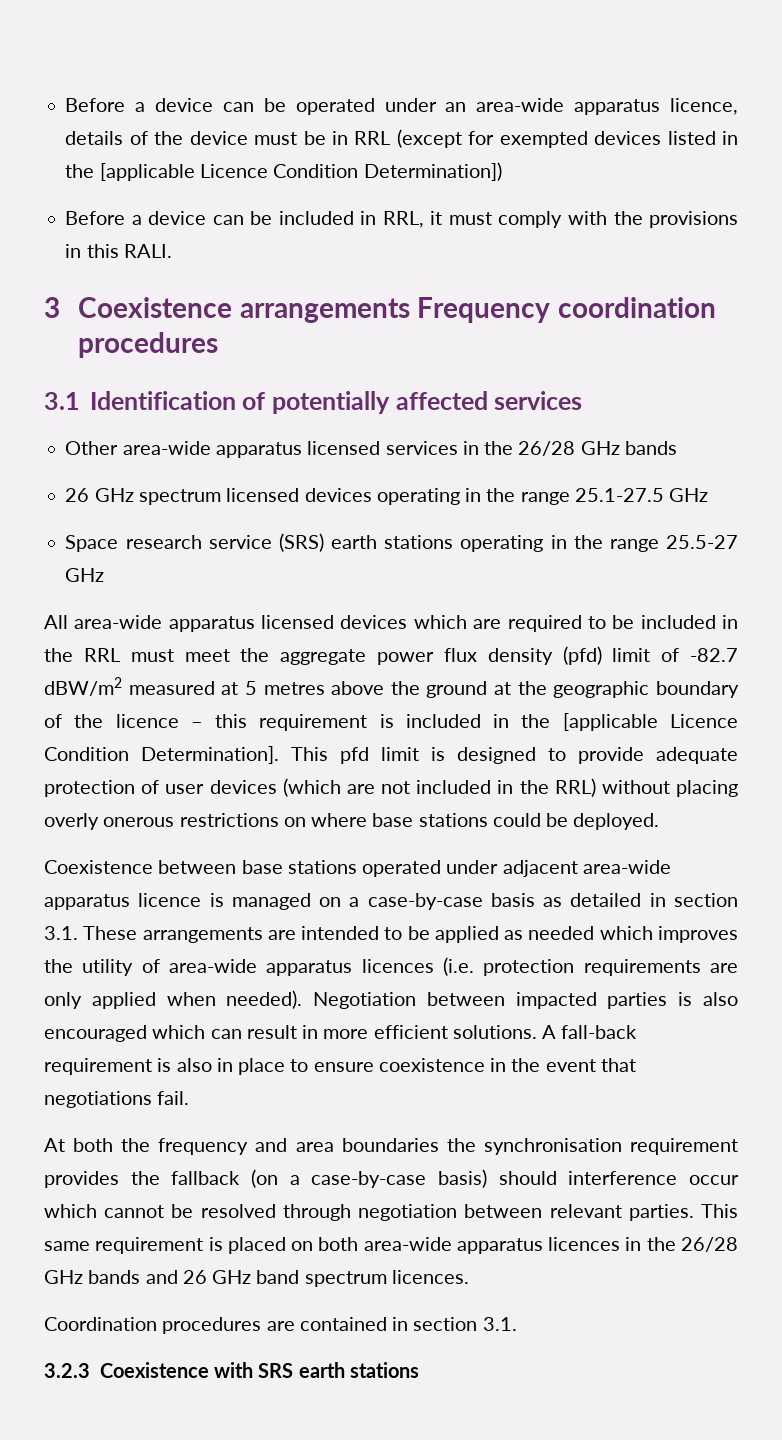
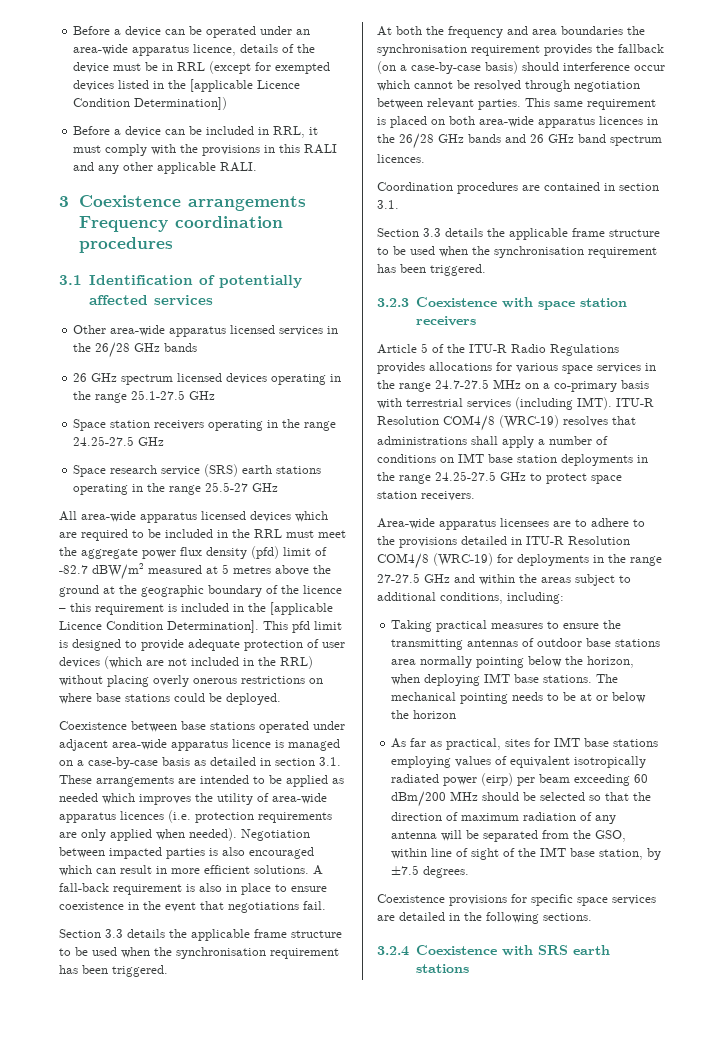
- Before a device can be included in RRL, it must comply with the provisions in this RALI.
+ Before a device can be included in RRL, it must comply with the provisions in this RALI and any other applicable RALI.
+ Space station receivers operating in the range 24.25-27.5 GHz
  A fall-back requirement is also in place to ensure coexistence in the event that negotiations fail.
+ Section 3.3 details the applicable frame structure to be used when the synchronisation requirement has been triggered.
  Coordination procedures are contained in section 3.1.
- 3.2.3 Coexistence with SRS earth stations
+ Section 3.3 details the applicable frame structure to be used when the synchronisation requirement has been triggered.
+ 3.2.3 Coexistence with space station receivers
+ Article 5 of the ITU-R Radio Regulations provides allocations for various space services in the range 24.7-27.5 MHz on a co-primary basis with terrestrial services (including IMT). ITU-R Resolution COM4/8 (WRC-19) resolves that administrations shall apply a number of conditions on IMT base station deployments in the range 24.25-27.5 GHz to protect space station receivers.
+ Area-wide apparatus licensees are to adhere to the provisions detailed in ITU-R Resolution COM4/8 (WRC-19) for deployments in the range 27-27.5 GHz and within the areas subject to additional conditions, including:
+ Taking practical measures to ensure the transmitting antennas of outdoor base stations area normally pointing below the horizon, when deploying IMT base stations. The mechanical pointing needs to be at or below the horizon
+ As far as practical, sites for IMT base stations employing values of equivalent isotropically radiated power (eirp) per beam exceeding 60 dBm/200 MHz should be selected so that the direction of maximum radiation of any antenna will be separated from the GSO, within line of sight of the IMT base station, by ±7.5 degrees.
+ Coexistence provisions for specific space services are detailed in the following sections.
+ 3.2.4 Coexistence with SRS earth stations

